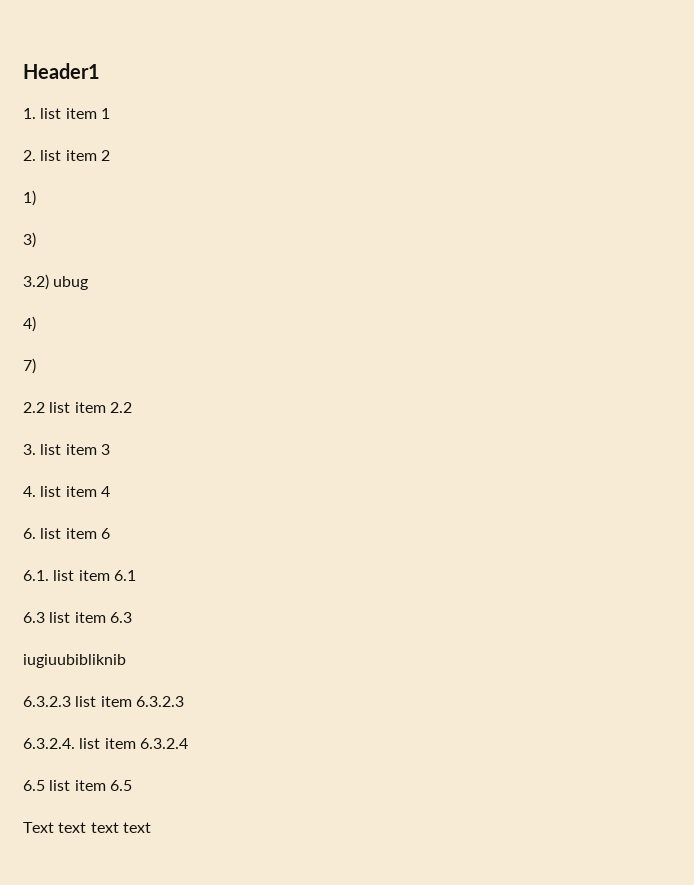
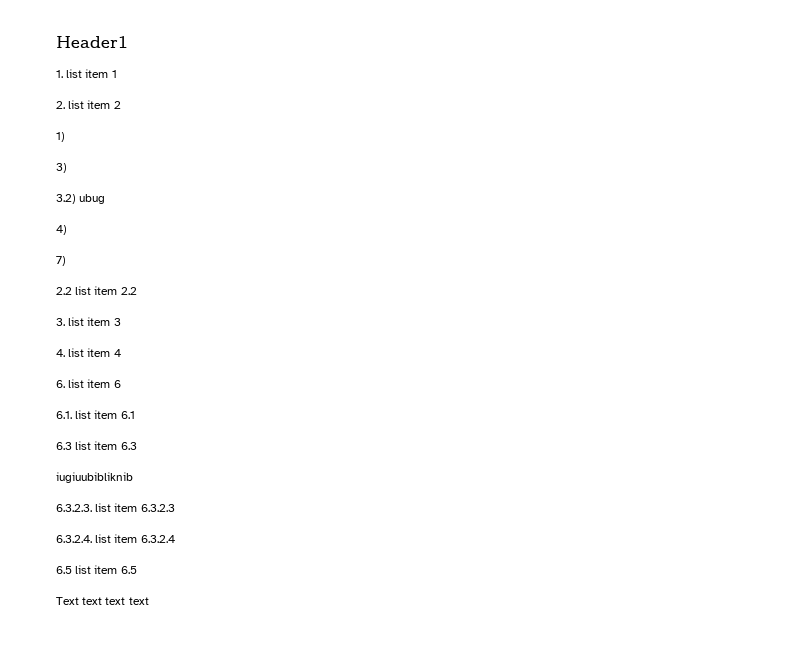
- 6.3.2.3 list item 6.3.2.3
+ 6.3.2.3. list item 6.3.2.3

